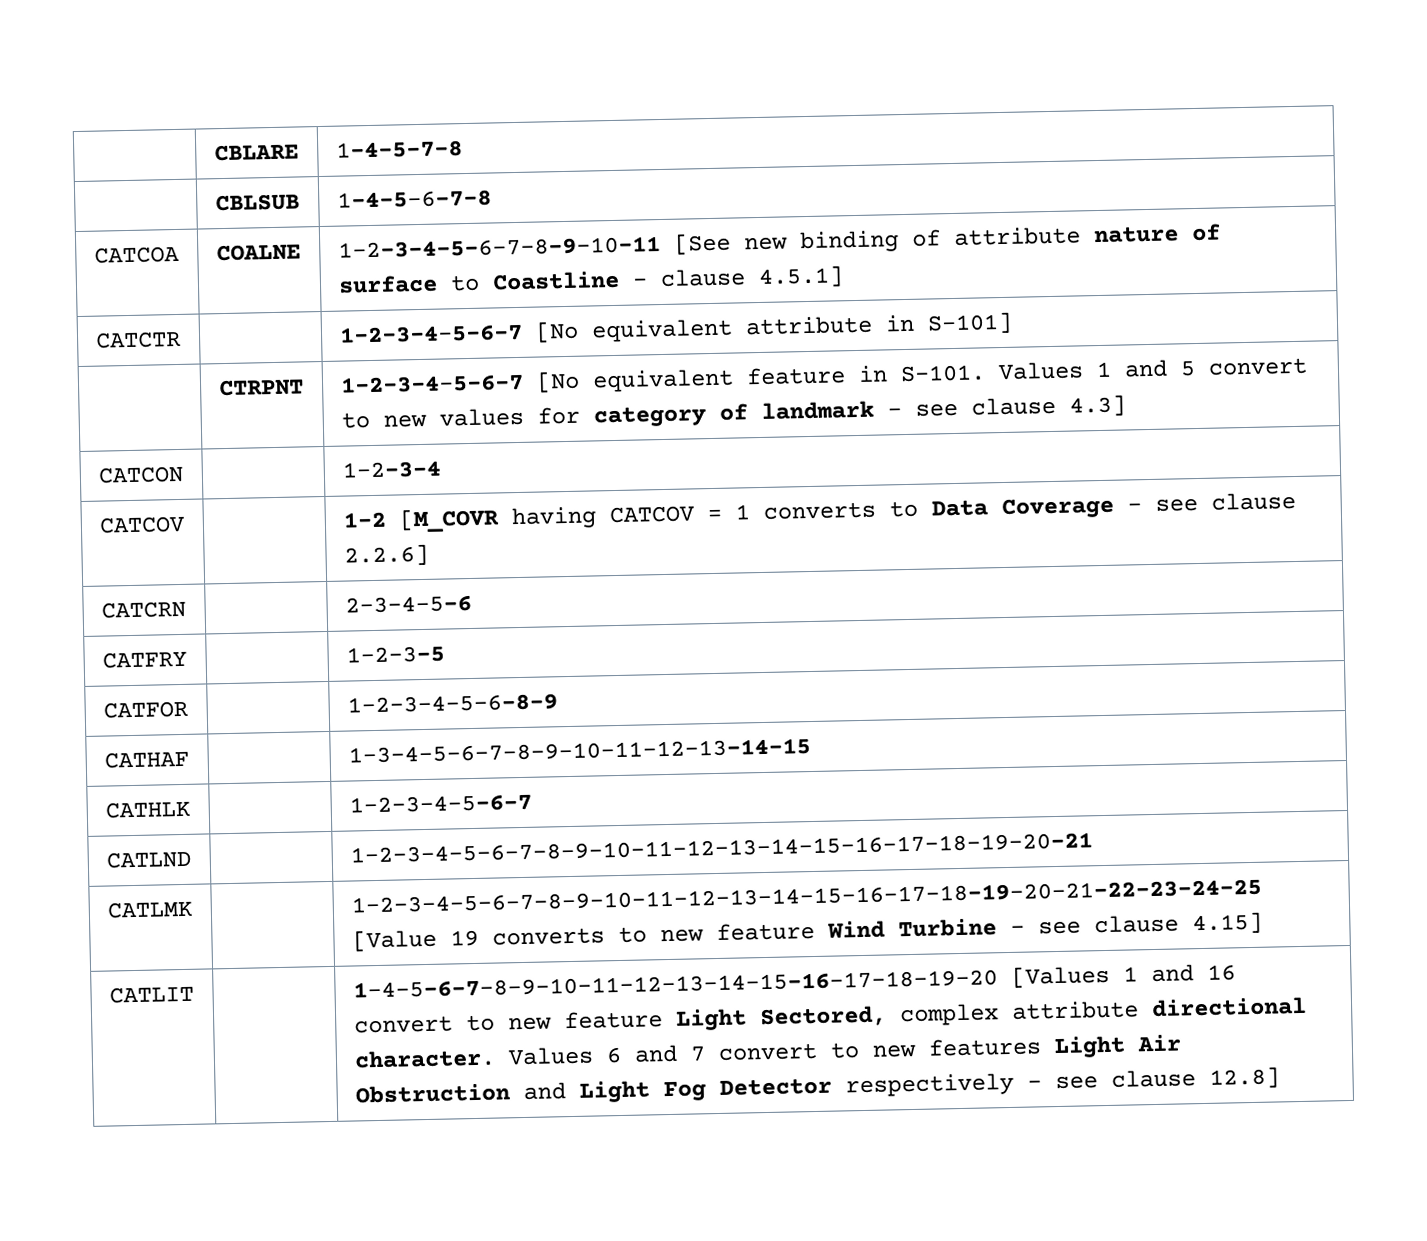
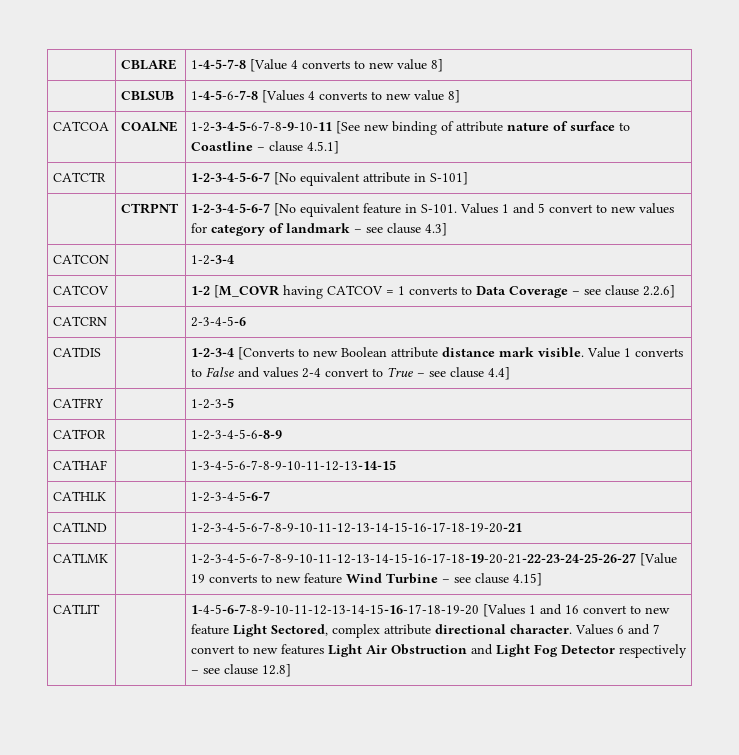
- | CBLARE | 1-4-5-7-8
- | CBLSUB | 1-4-5-6-7-8
+ | CBLARE | 1-4-5-7-8 [Value 4 converts to new value 8]
+ | CBLSUB | 1-4-5-6-7-8 [Values 4 converts to new value 8]
+ CATDIS | | 1-2-3-4 [Converts to new Boolean attribute distance mark visible. Value 1 converts to False and values 2-4 convert to True – see clause 4.4]
- CATLMK | | 1-2-3-4-5-6-7-8-9-10-11-12-13-14-15-16-17-18-19-20-21-22-23-24-25 [Value 19 converts to new feature Wind Turbine – see clause 4.15]
+ CATLMK | | 1-2-3-4-5-6-7-8-9-10-11-12-13-14-15-16-17-18-19-20-21-22-23-24-25-26-27 [Value 19 converts to new feature Wind Turbine – see clause 4.15]

